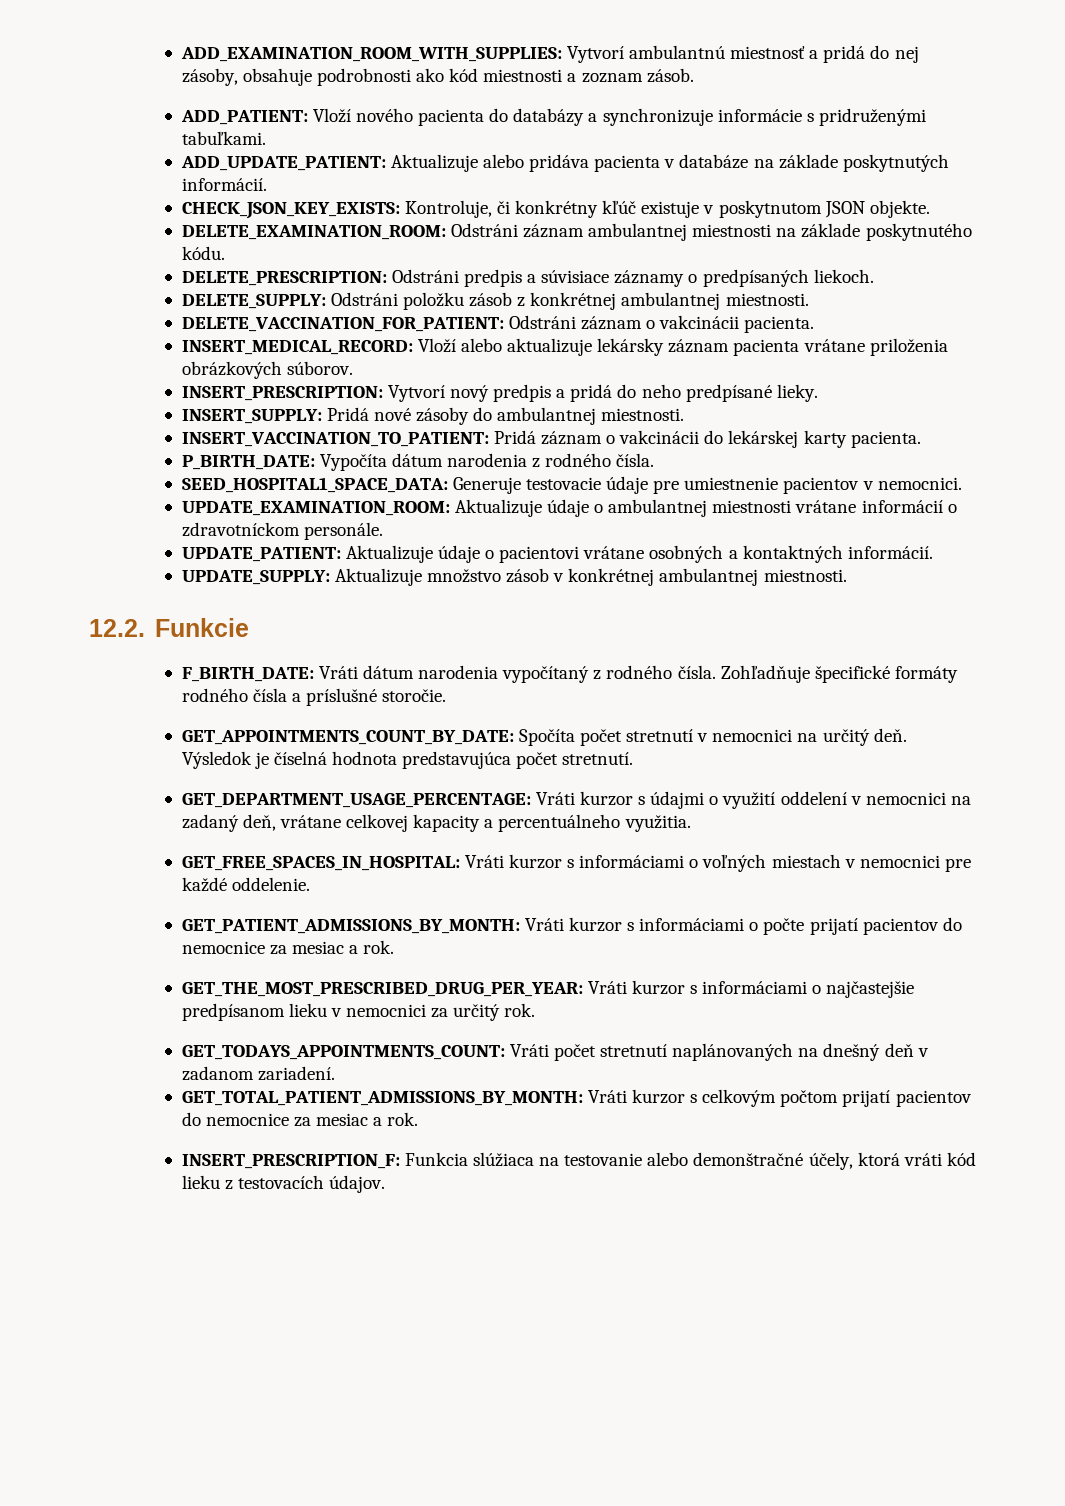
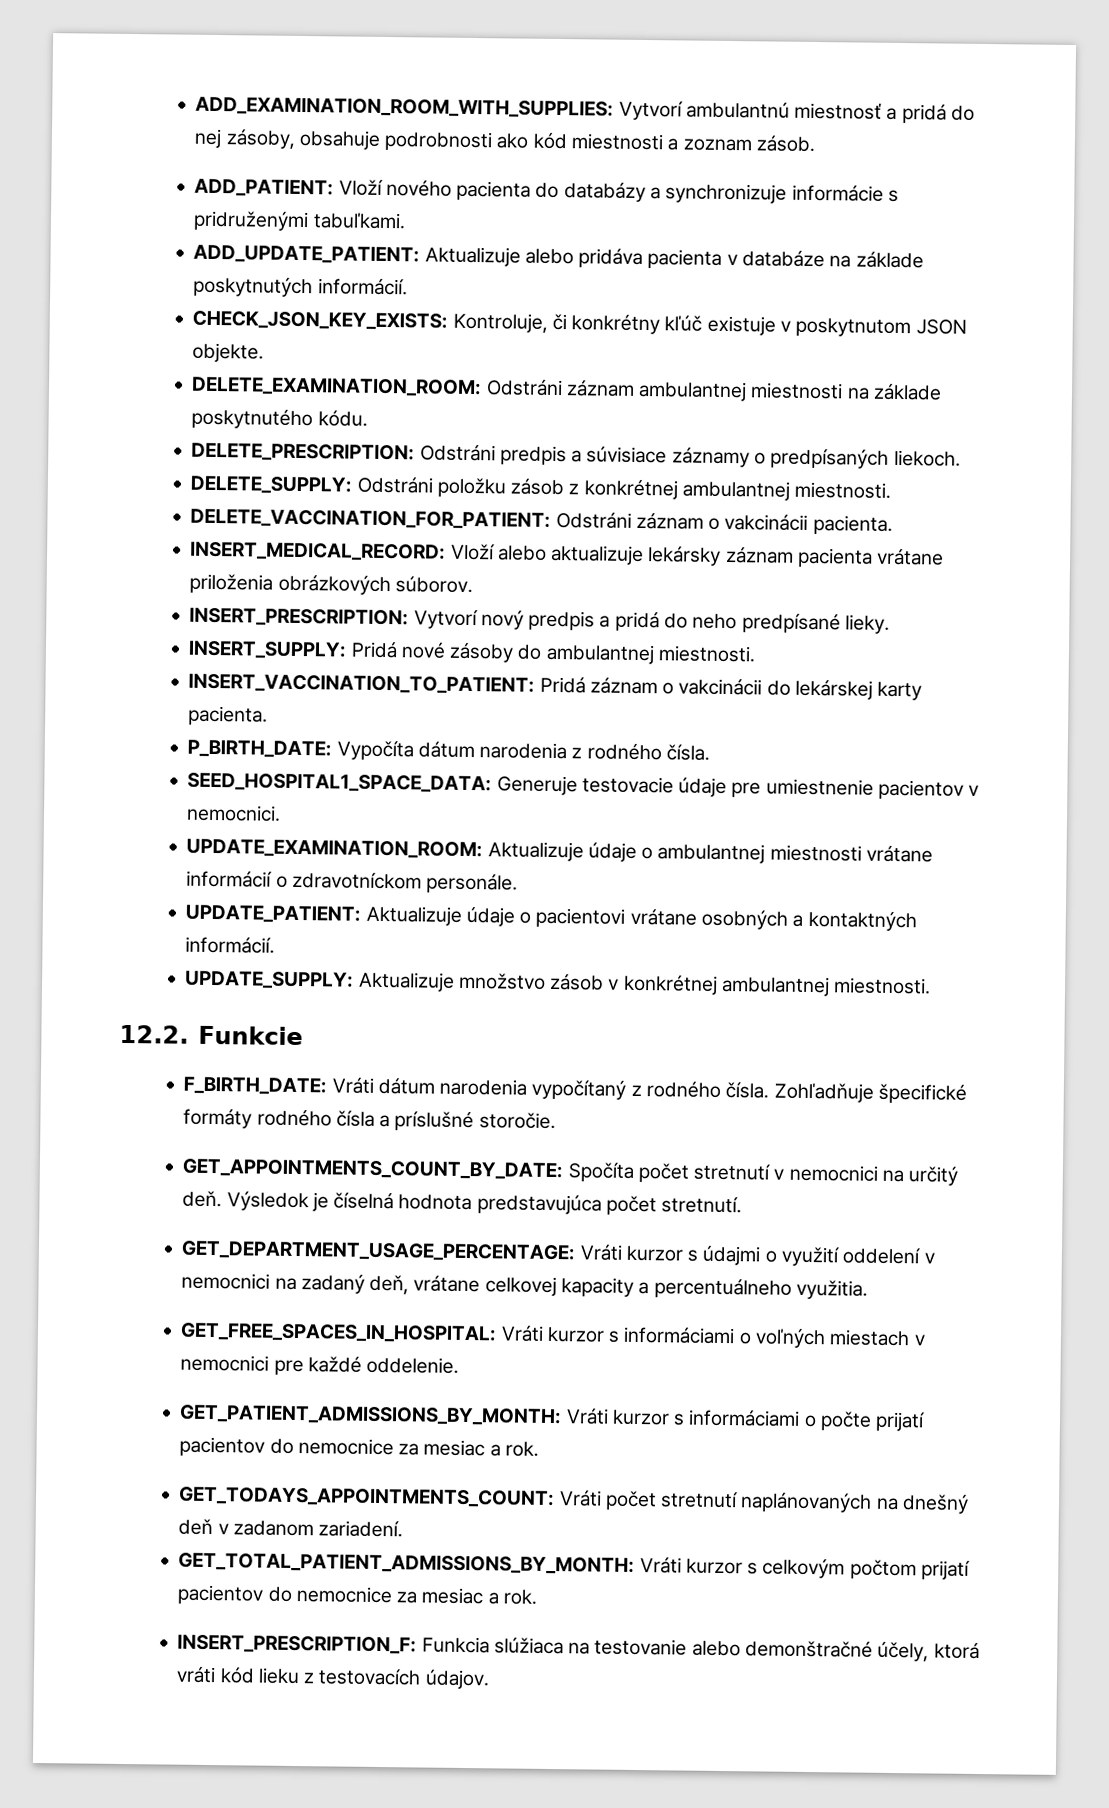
- GET_THE_MOST_PRESCRIBED_DRUG_PER_YEAR: Vráti kurzor s informáciami o najčastejšie predpísanom lieku v nemocnici za určitý rok.

